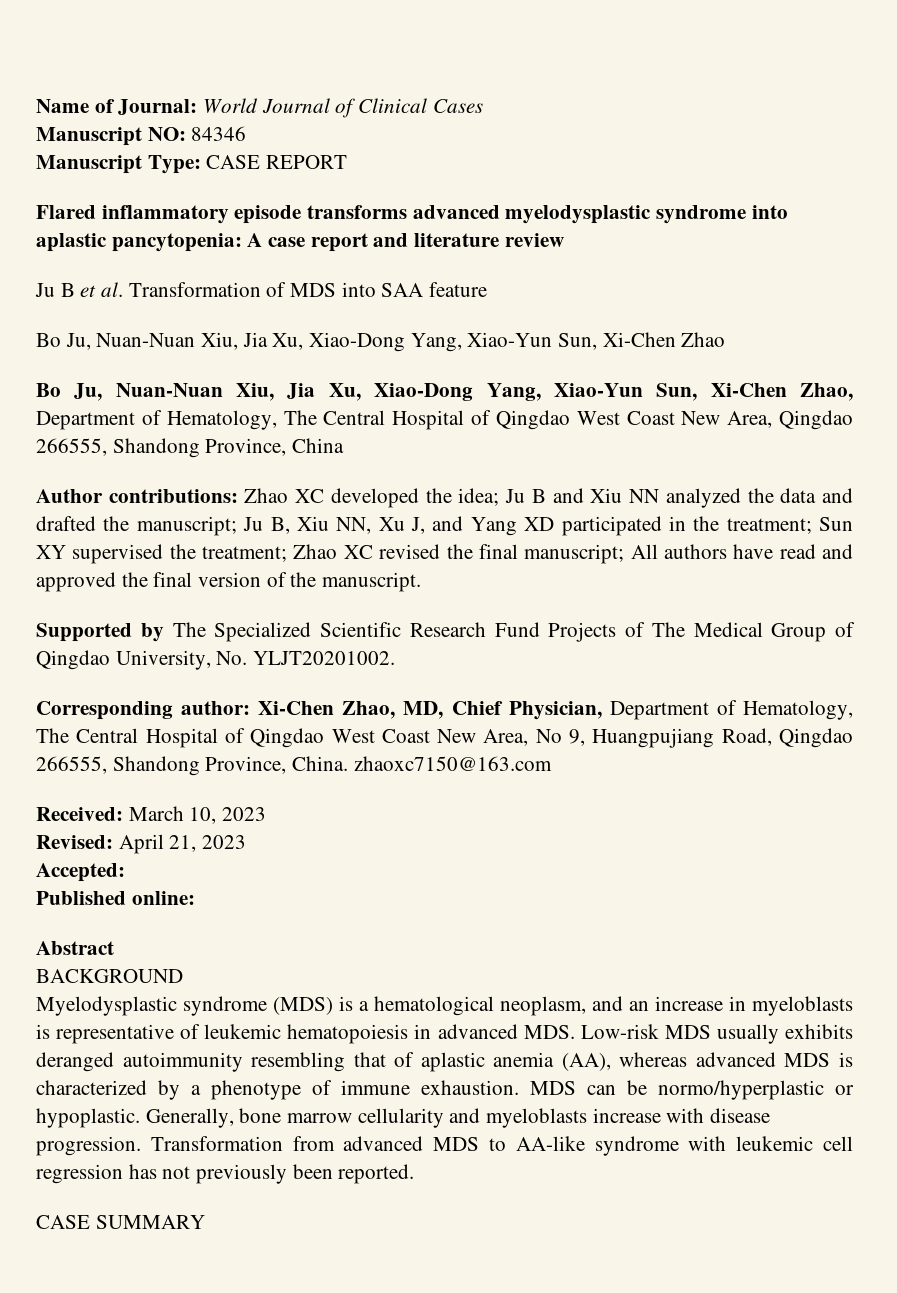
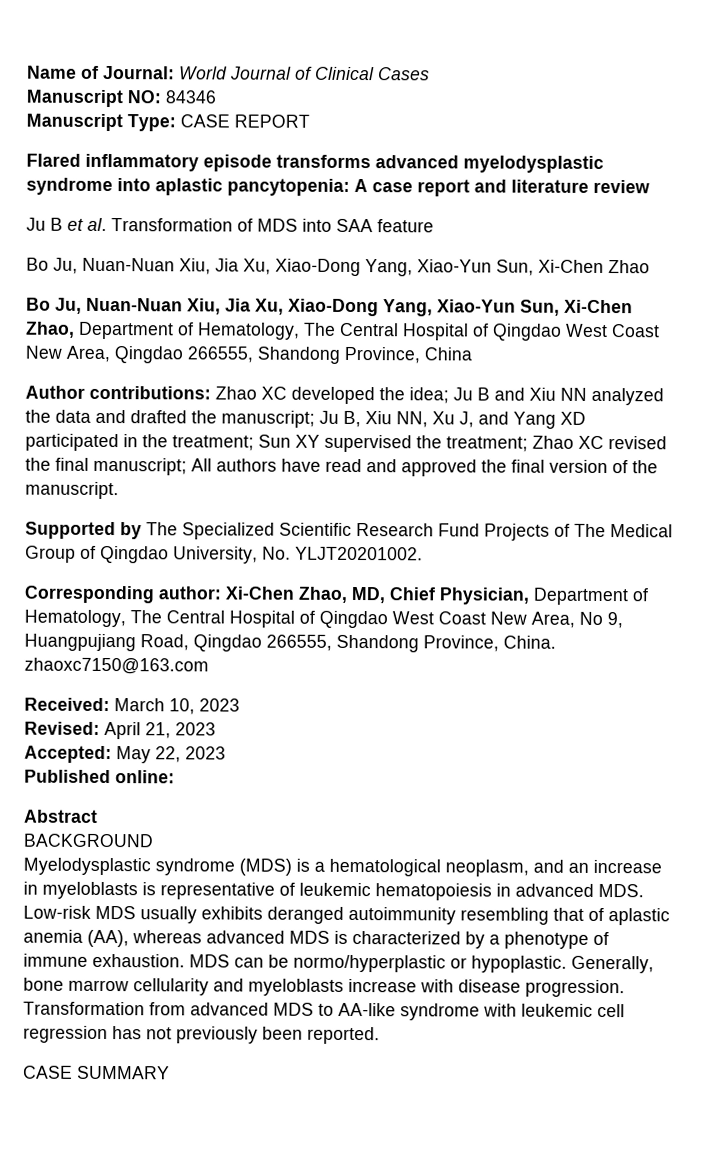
- Accepted:
+ Accepted: May 22, 2023

